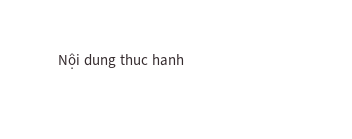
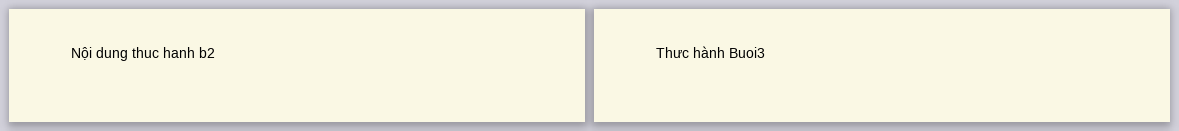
- Nội dung thuc hanh
+ Nội dung thuc hanh b2
+ Thưc hành Buoi3

